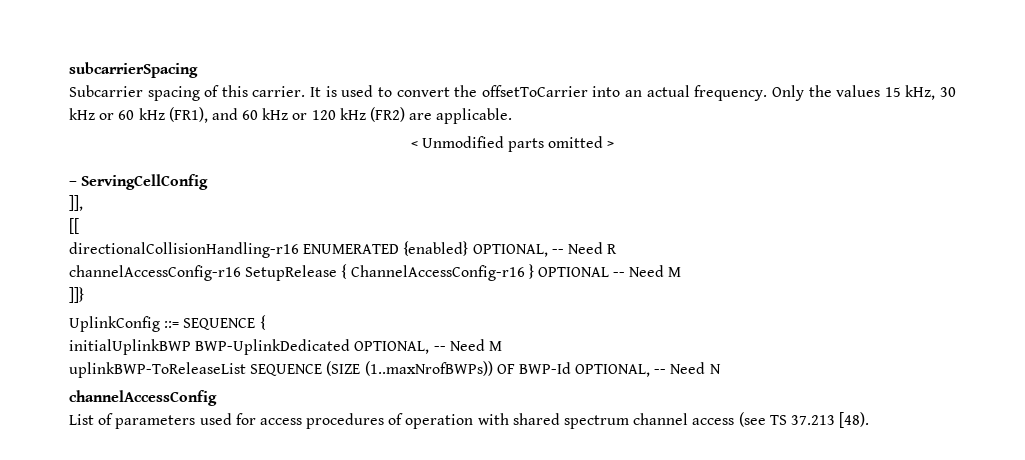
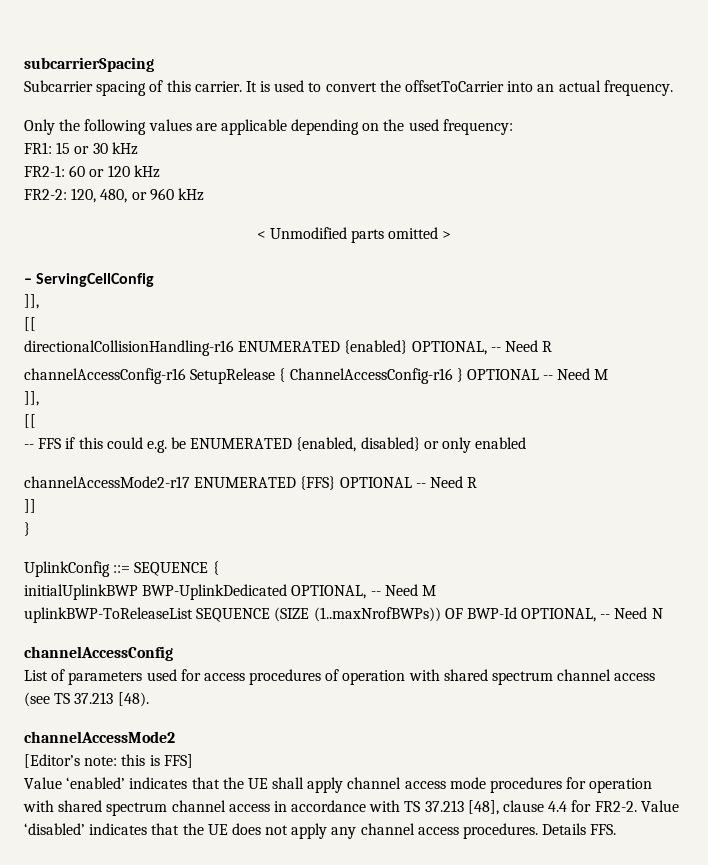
- It is used to convert the offsetToCarrier into an actual frequency. Only the values 15 kHz, 30 kHz or 60 kHz (FR1), and 60 kHz or 120 kHz (FR2) are applicable.
+ It is used to convert the offsetToCarrier into an actual frequency.
+ Only the following values are applicable depending on the used frequency:
+ FR1: 15 or 30 kHz
+ FR2-1: 60 or 120 kHz
+ FR2-2: 120, 480, or 960 kHz
  channelAccessConfig-r16 SetupRelease { ChannelAccessConfig-r16 } OPTIONAL -- Need M
- ]]}
+ ]],
+ [[
+ -- FFS if this could e.g. be ENUMERATED {enabled, disabled} or only enabled
+ channelAccessMode2-r17 ENUMERATED {FFS} OPTIONAL -- Need R
+ ]]
+ }
+ channelAccessMode2
+ [Editor’s note: this is FFS]
+ Value ‘enabled’ indicates that the UE shall apply channel access mode procedures for operation with shared spectrum channel access in accordance with TS 37.213 [48], clause 4.4 for FR2-2. Value ‘disabled’ indicates that the UE does not apply any channel access procedures. Details FFS.

